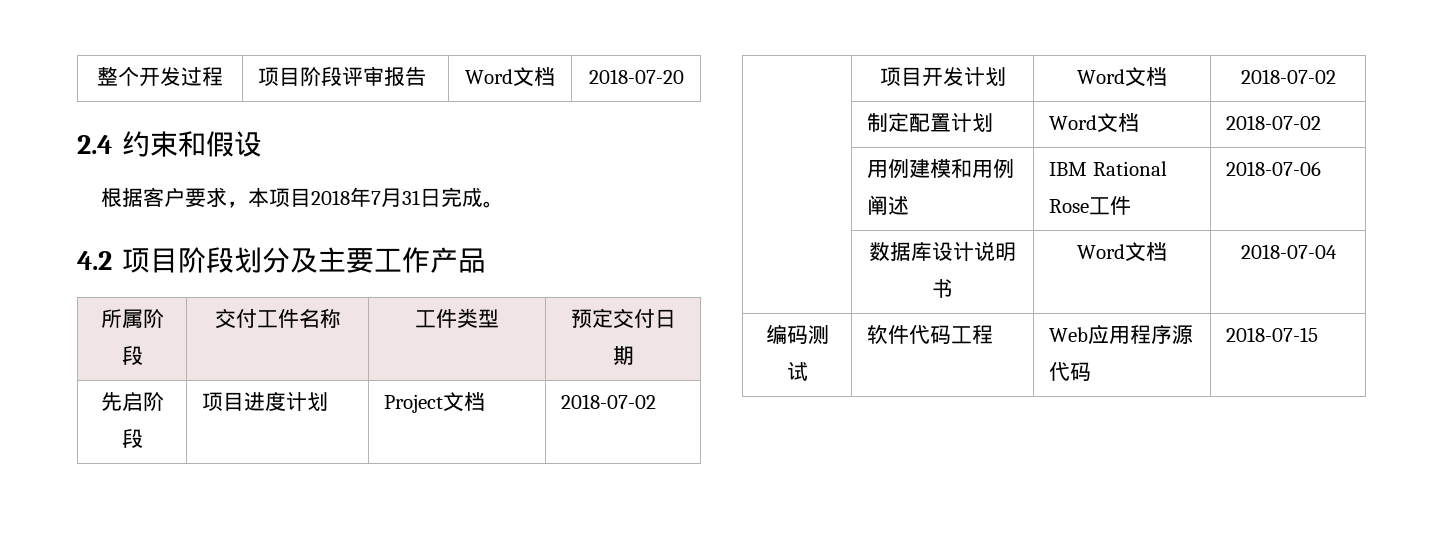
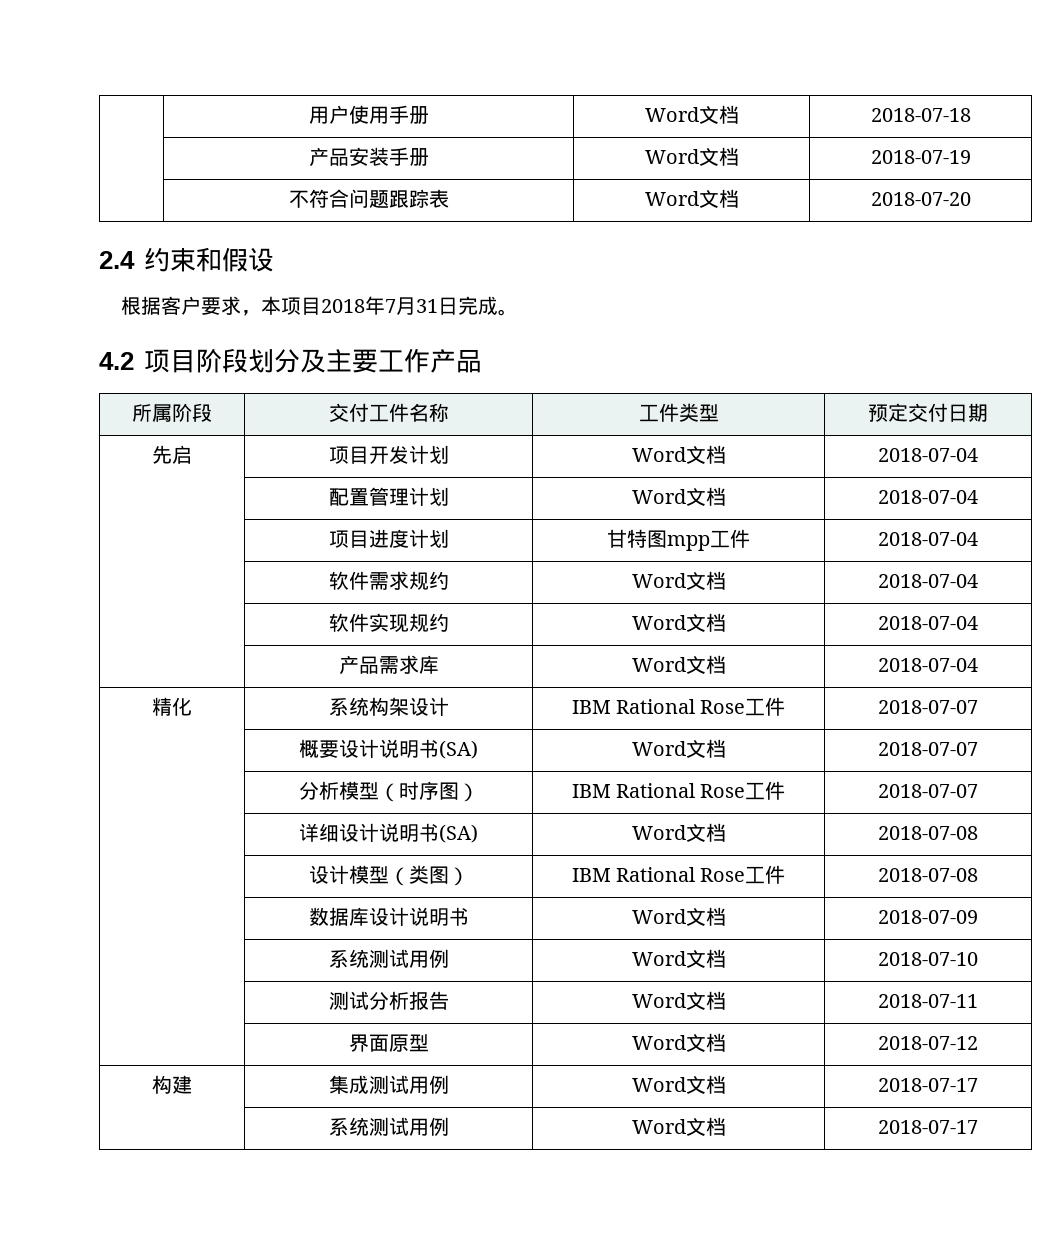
- 整个开发过程 | 项目阶段评审报告 | Word文档 | 2018-07-20
+ | 用户使用手册 | Word文档 | 2018-07-18
+ | 产品安装手册 | Word文档 | 2018-07-19
+ | 不符合问题跟踪表 | Word文档 | 2018-07-20
- 先启阶段 | 项目进度计划 | Project文档 | 2018-07-02
- | 项目开发计划 | Word文档 | 2018-07-02
- | 制定配置计划 | Word文档 | 2018-07-02
- | 用例建模和用例阐述 | IBM Rational Rose工件 | 2018-07-06
+ 先启 | 项目开发计划 | Word文档 | 2018-07-04
+ | 配置管理计划 | Word文档 | 2018-07-04
+ | 项目进度计划 | 甘特图mpp工件 | 2018-07-04
+ | 软件需求规约 | Word文档 | 2018-07-04
+ | 软件实现规约 | Word文档 | 2018-07-04
+ | 产品需求库 | Word文档 | 2018-07-04
+ 精化 | 系统构架设计 | IBM Rational Rose工件 | 2018-07-07
+ | 概要设计说明书(SA) | Word文档 | 2018-07-07
+ | 分析模型（时序图） | IBM Rational Rose工件 | 2018-07-07
+ | 详细设计说明书(SA) | Word文档 | 2018-07-08
+ | 设计模型（类图） | IBM Rational Rose工件 | 2018-07-08
- | 数据库设计说明书 | Word文档 | 2018-07-04
- 编码测试 | 软件代码工程 | Web应用程序源代码 | 2018-07-15
+ | 数据库设计说明书 | Word文档 | 2018-07-09
+ | 系统测试用例 | Word文档 | 2018-07-10
+ | 测试分析报告 | Word文档 | 2018-07-11
+ | 界面原型 | Word文档 | 2018-07-12
+ 构建 | 集成测试用例 | Word文档 | 2018-07-17
+ | 系统测试用例 | Word文档 | 2018-07-17

